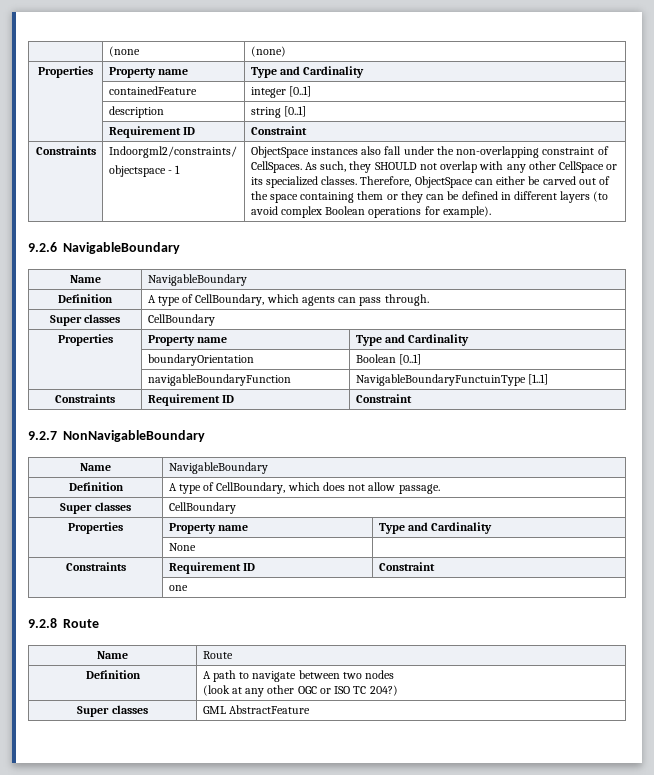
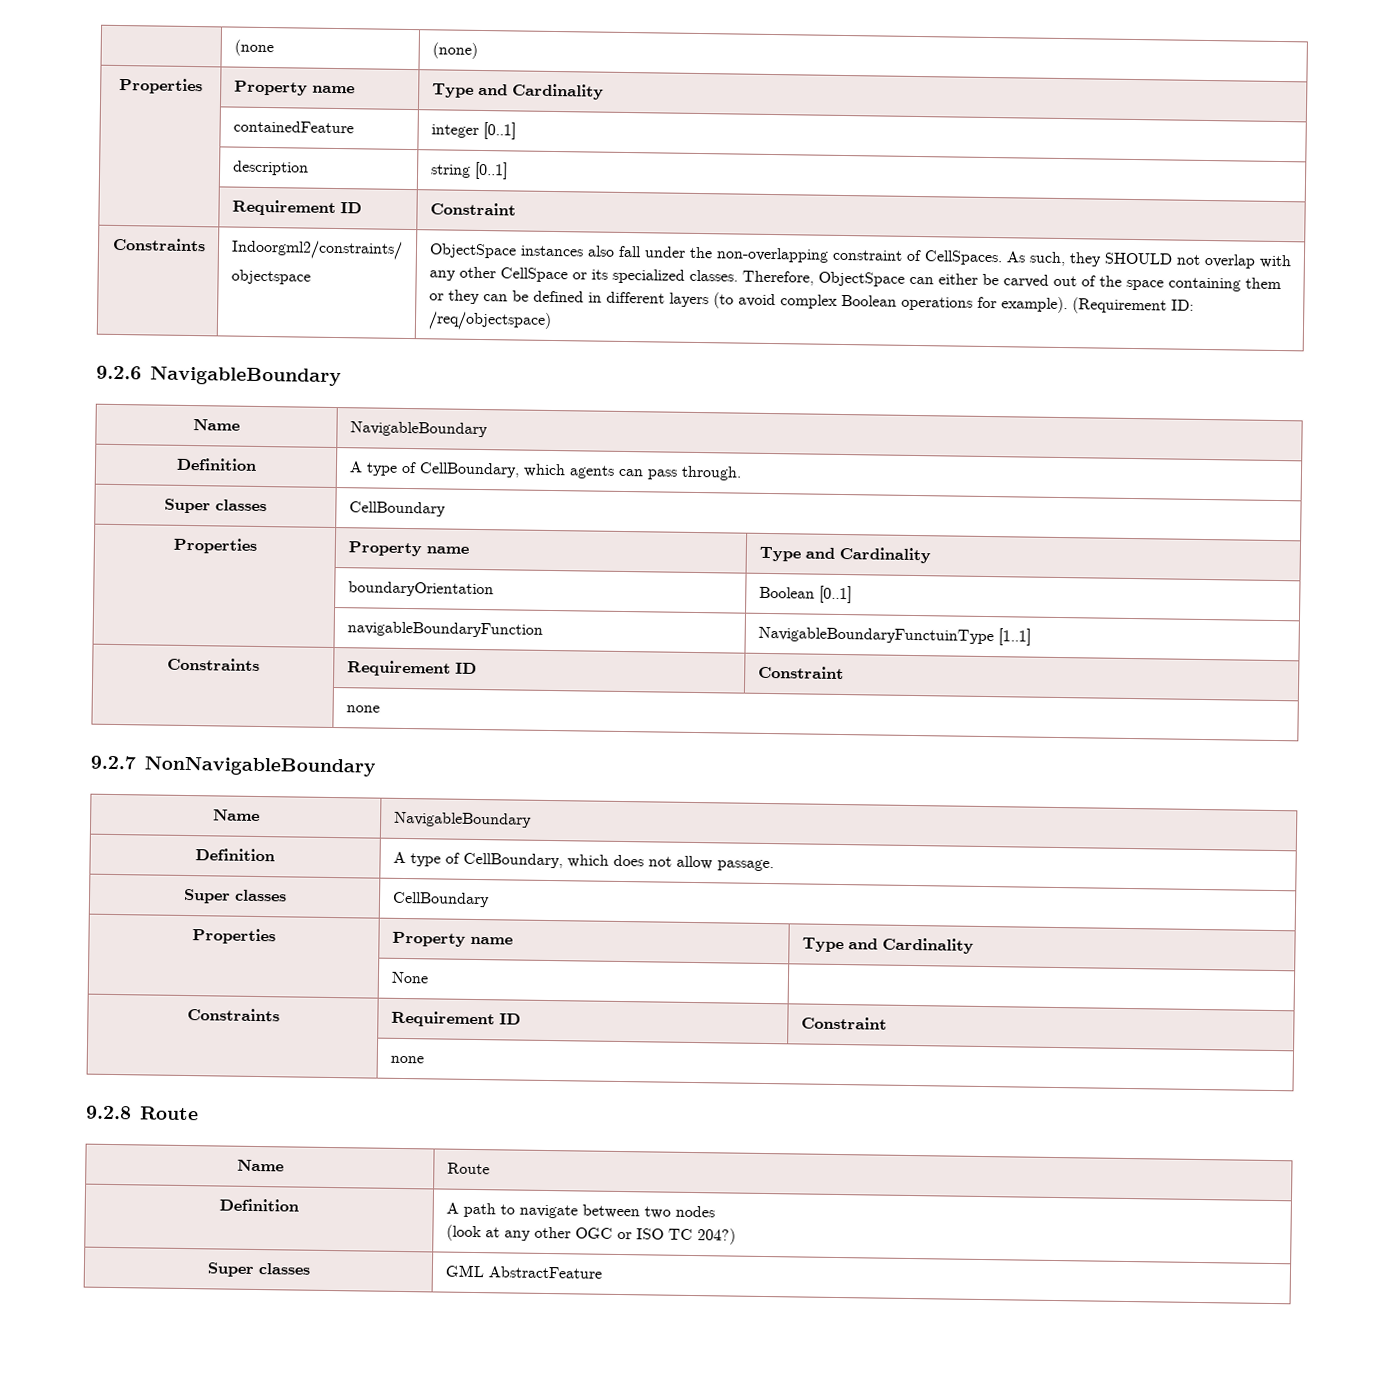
- objectspace - 1
+ objectspace
+ (Requirement ID: /req/objectspace)
  | navigableBoundaryFunction | NavigableBoundaryFunctuinType [1..1]
  Constraints | Requirement ID | Constraint
+ | none
  | None |
  Constraints | Requirement ID | Constraint
- | one
+ | none

